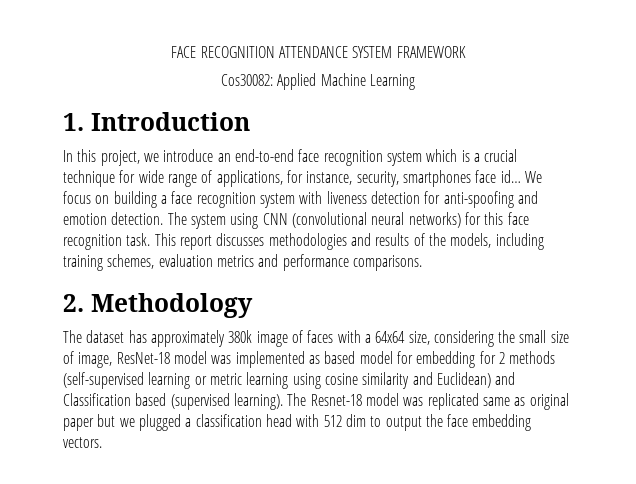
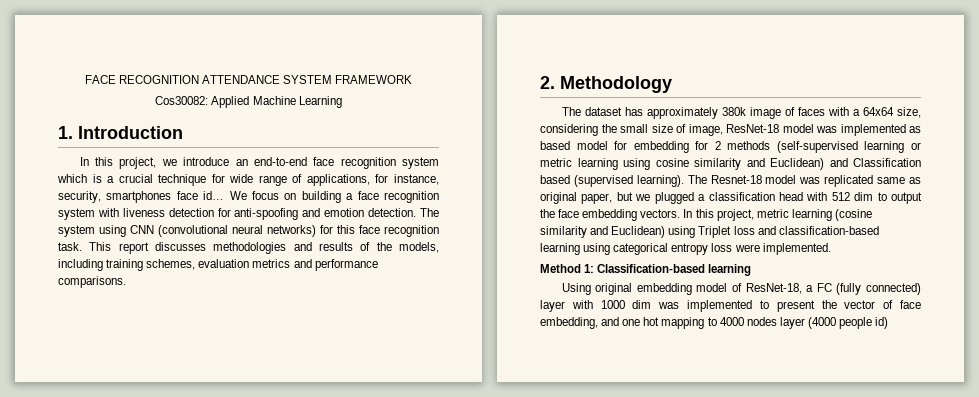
- The Resnet-18 model was replicated same as original paper but we plugged a classification head with 512 dim to output the face embedding vectors.
+ The Resnet-18 model was replicated same as original paper, but we plugged a classification head with 512 dim to output the face embedding vectors.
+ In this project, metric learning (cosine similarity and Euclidean) using Triplet loss and classification-based learning using categorical entropy loss were implemented.
+ Method 1: Classification-based learning
+ Using original embedding model of ResNet-18, a FC (fully connected) layer with 1000 dim was implemented to present the vector of face embedding, and one hot mapping to 4000 nodes layer (4000 people id)

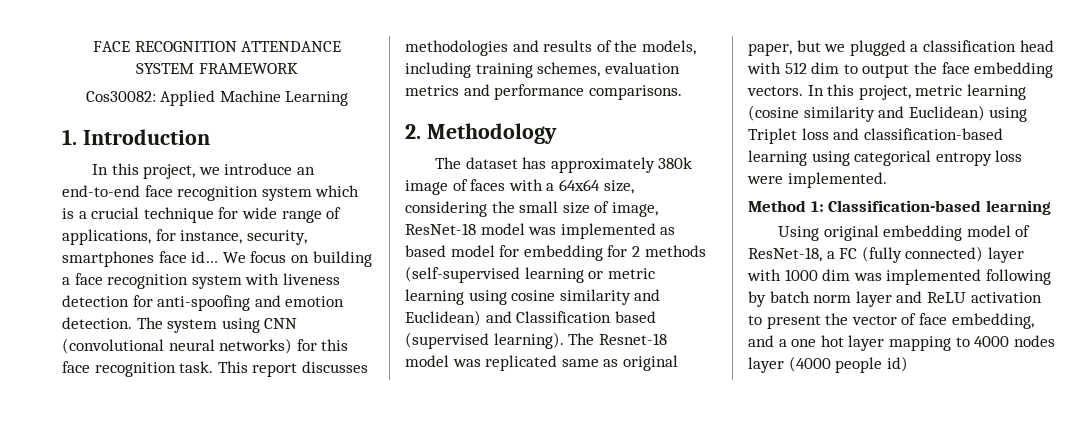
- Using original embedding model of ResNet-18, a FC (fully connected) layer with 1000 dim was implemented to present the vector of face embedding, and one hot mapping to 4000 nodes layer (4000 people id)
+ Using original embedding model of ResNet-18, a FC (fully connected) layer with 1000 dim was implemented following by batch norm layer and ReLU activation to present the vector of face embedding, and a one hot layer mapping to 4000 nodes layer (4000 people id)

